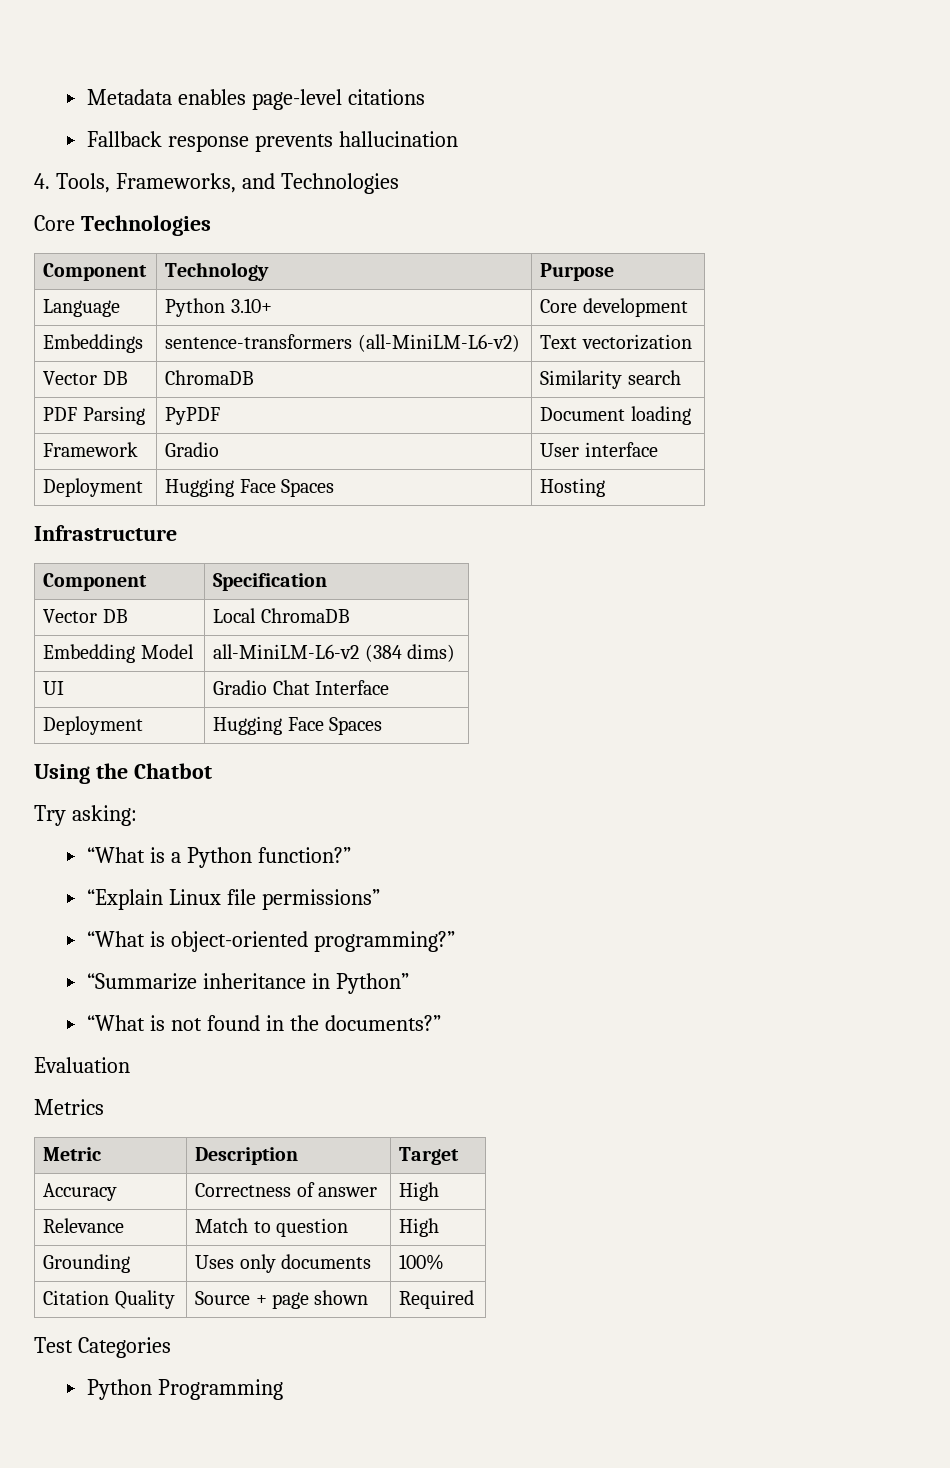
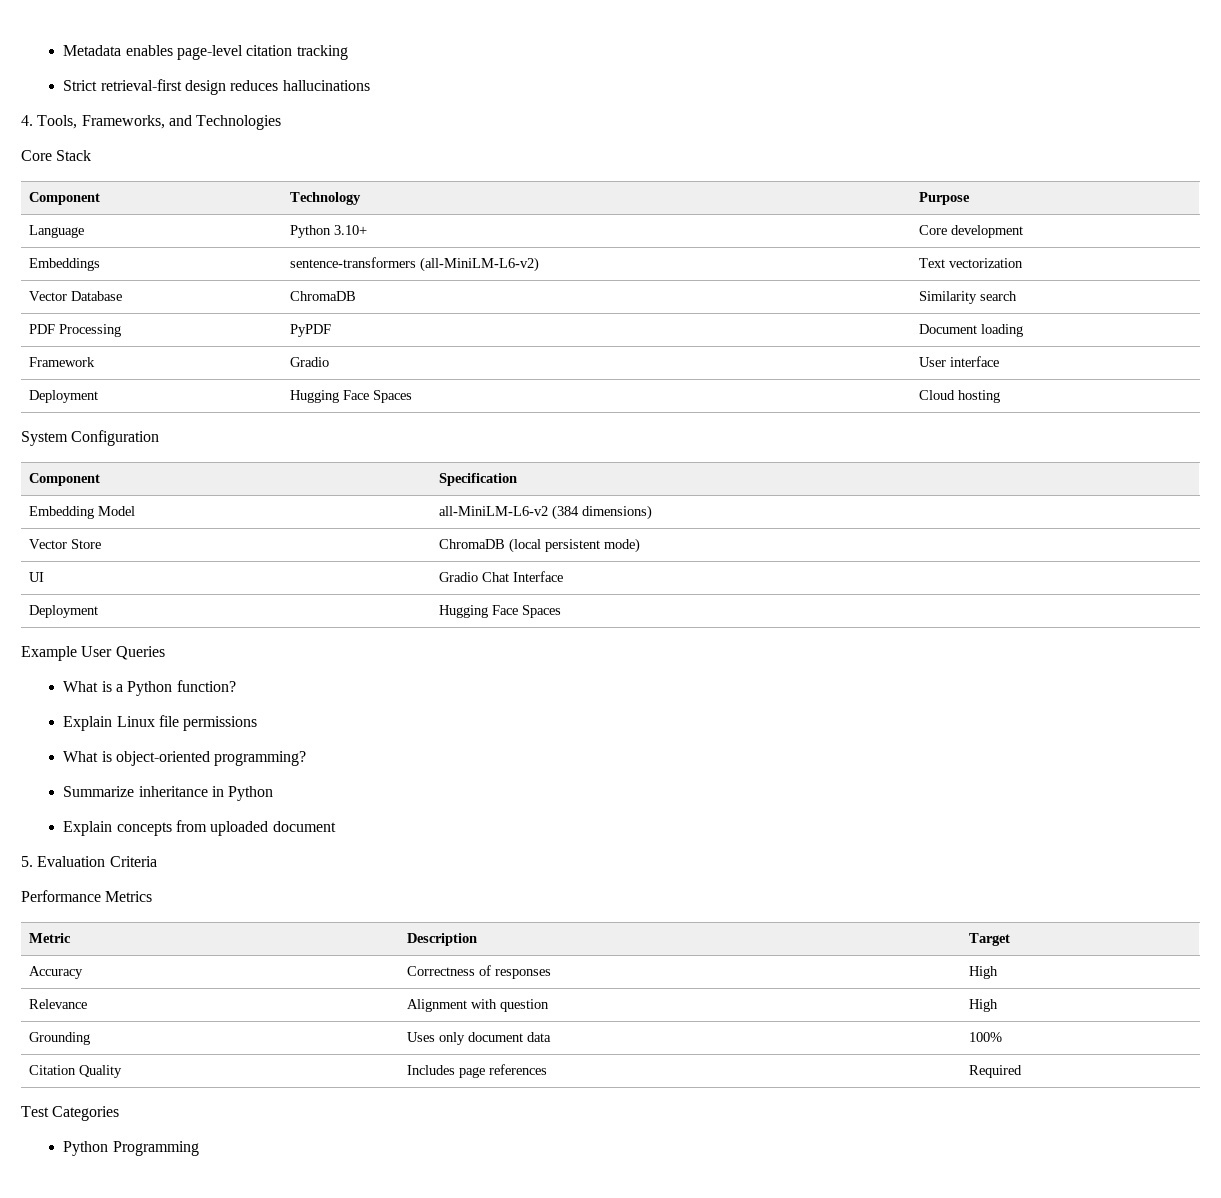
- Metadata enables page-level citations
- Fallback response prevents hallucination
+ Metadata enables page-level citation tracking
+ Strict retrieval-first design reduces hallucinations
- Core Technologies
+ Core Stack
- Vector DB | ChromaDB | Similarity search
+ Vector Database | ChromaDB | Similarity search
- PDF Parsing | PyPDF | Document loading
+ PDF Processing | PyPDF | Document loading
- Deployment | Hugging Face Spaces | Hosting
- Infrastructure
+ Deployment | Hugging Face Spaces | Cloud hosting
+ System Configuration
  Component | Specification
- Vector DB | Local ChromaDB
- Embedding Model | all-MiniLM-L6-v2 (384 dims)
+ Embedding Model | all-MiniLM-L6-v2 (384 dimensions)
+ Vector Store | ChromaDB (local persistent mode)
- Using the Chatbot
- Try asking:
- “What is a Python function?”
- “Explain Linux file permissions”
- “What is object-oriented programming?”
- “Summarize inheritance in Python”
- “What is not found in the documents?”
- Evaluation
- Metrics
+ Example User Queries
+ What is a Python function?
+ Explain Linux file permissions
+ What is object-oriented programming?
+ Summarize inheritance in Python
+ Explain concepts from uploaded document
+ 5. Evaluation Criteria
+ Performance Metrics
- Accuracy | Correctness of answer | High
+ Accuracy | Correctness of responses | High
- Relevance | Match to question | High
+ Relevance | Alignment with question | High
- Grounding | Uses only documents | 100%
+ Grounding | Uses only document data | 100%
- Citation Quality | Source + page shown | Required
+ Citation Quality | Includes page references | Required

